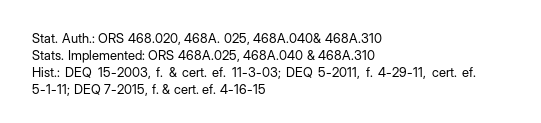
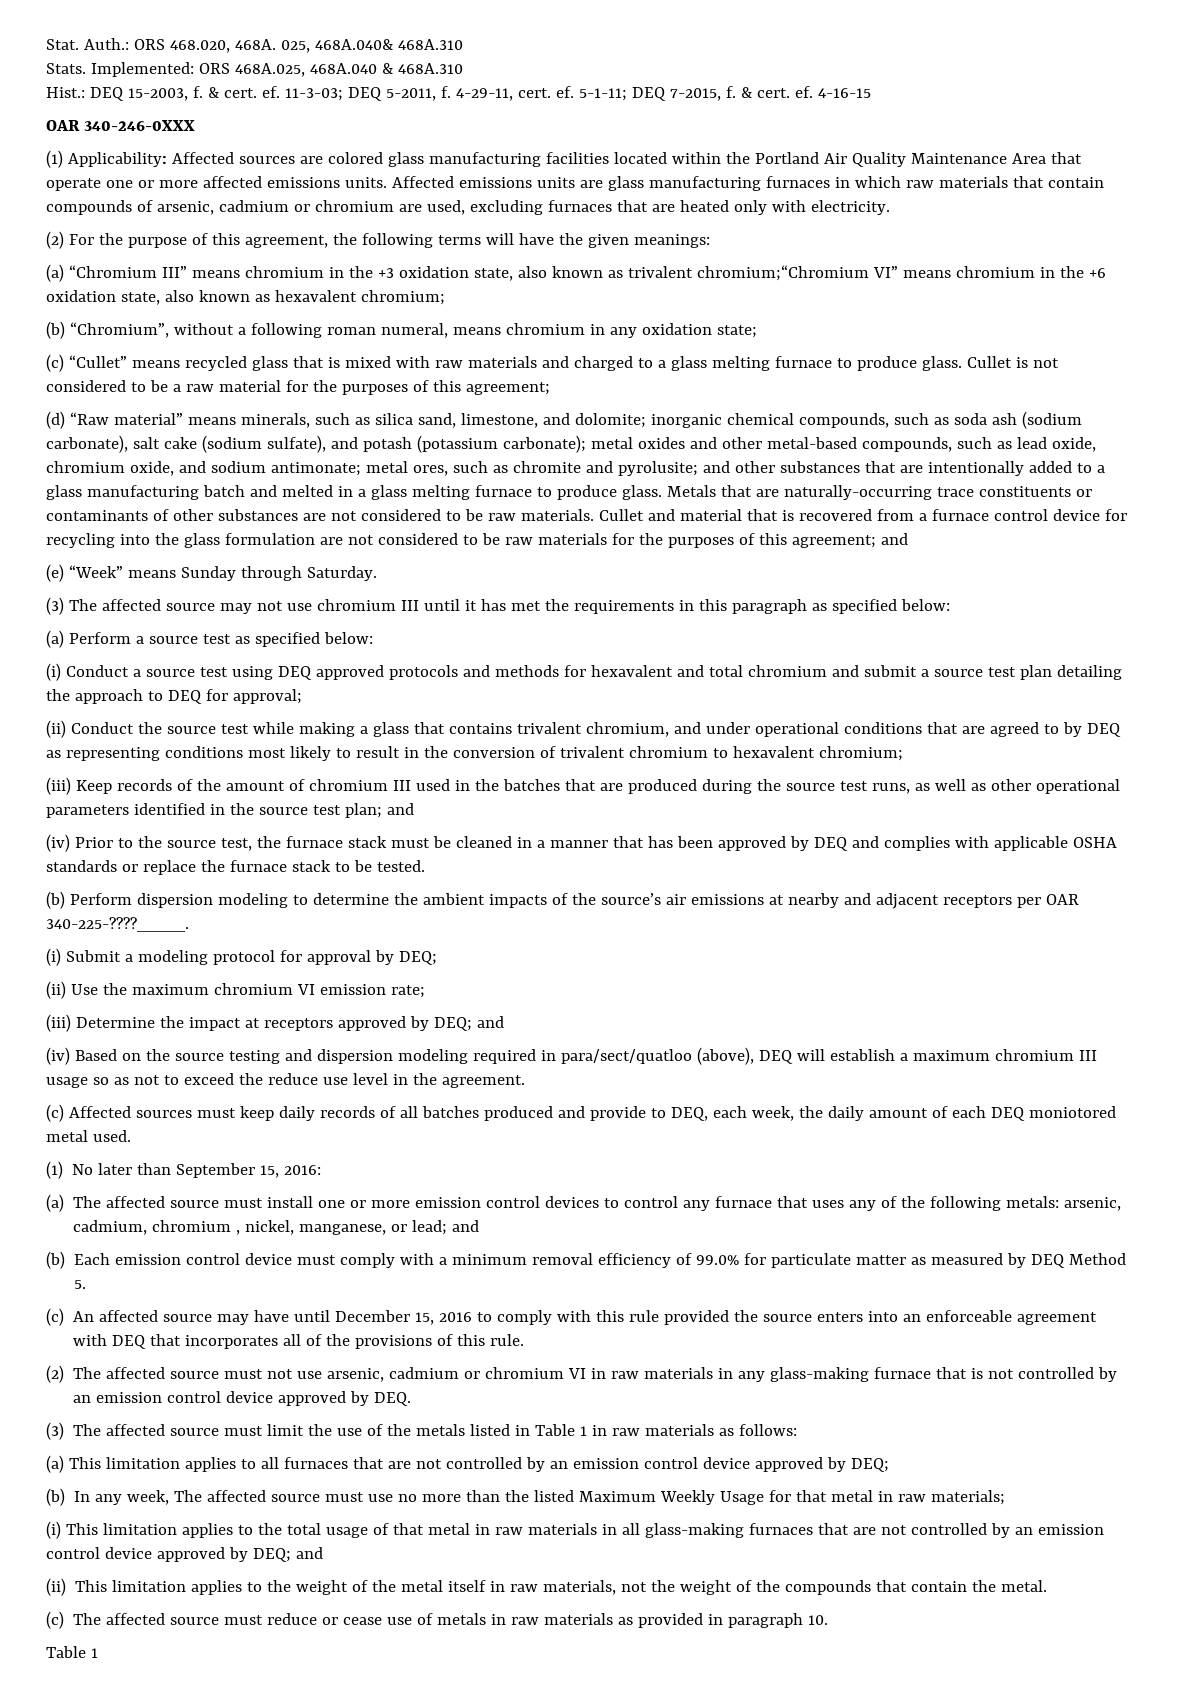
+ OAR 340-246-0XXX
+ (1) Applicability: Affected sources are colored glass manufacturing facilities located within the Portland Air Quality Maintenance Area that operate one or more affected emissions units. Affected emissions units are glass manufacturing furnaces in which raw materials that contain compounds of arsenic, cadmium or chromium are used, excluding furnaces that are heated only with electricity.
+ (2) For the purpose of this agreement, the following terms will have the given meanings:
+ (a) “Chromium III” means chromium in the +3 oxidation state, also known as trivalent chromium;“Chromium VI” means chromium in the +6 oxidation state, also known as hexavalent chromium;
+ (b) “Chromium”, without a following roman numeral, means chromium in any oxidation state;
+ (c) “Cullet” means recycled glass that is mixed with raw materials and charged to a glass melting furnace to produce glass. Cullet is not considered to be a raw material for the purposes of this agreement;
+ (d) “Raw material” means minerals, such as silica sand, limestone, and dolomite; inorganic chemical compounds, such as soda ash (sodium carbonate), salt cake (sodium sulfate), and potash (potassium carbonate); metal oxides and other metal-based compounds, such as lead oxide, chromium oxide, and sodium antimonate; metal ores, such as chromite and pyrolusite; and other substances that are intentionally added to a glass manufacturing batch and melted in a glass melting furnace to produce glass. Metals that are naturally-occurring trace constituents or contaminants of other substances are not considered to be raw materials. Cullet and material that is recovered from a furnace control device for recycling into the glass formulation are not considered to be raw materials for the purposes of this agreement; and
+ (e) “Week” means Sunday through Saturday.
+ (3) The affected source may not use chromium III until it has met the requirements in this paragraph as specified below:
+ (a) Perform a source test as specified below:
+ (i) Conduct a source test using DEQ approved protocols and methods for hexavalent and total chromium and submit a source test plan detailing the approach to DEQ for approval;
+ (ii) Conduct the source test while making a glass that contains trivalent chromium, and under operational conditions that are agreed to by DEQ as representing conditions most likely to result in the conversion of trivalent chromium to hexavalent chromium;
+ (iii) Keep records of the amount of chromium III used in the batches that are produced during the source test runs, as well as other operational parameters identified in the source test plan; and
+ (iv) Prior to the source test, the furnace stack must be cleaned in a manner that has been approved by DEQ and complies with applicable OSHA standards or replace the furnace stack to be tested.
+ (b) Perform dispersion modeling to determine the ambient impacts of the source’s air emissions at nearby and adjacent receptors per OAR 340-225-????____.
+ (i) Submit a modeling protocol for approval by DEQ;
+ (ii) Use the maximum chromium VI emission rate;
+ (iii) Determine the impact at receptors approved by DEQ; and
+ (iv) Based on the source testing and dispersion modeling required in para/sect/quatloo (above), DEQ will establish a maximum chromium III usage so as not to exceed the reduce use level in the agreement.
+ (c) Affected sources must keep daily records of all batches produced and provide to DEQ, each week, the daily amount of each DEQ moniotored metal used.
+ (1) No later than September 15, 2016:
+ (a) The affected source must install one or more emission control devices to control any furnace that uses any of the following metals: arsenic, cadmium, chromium , nickel, manganese, or lead; and
+ (b) Each emission control device must comply with a minimum removal efficiency of 99.0% for particulate matter as measured by DEQ Method 5.
+ (c) An affected source may have until December 15, 2016 to comply with this rule provided the source enters into an enforceable agreement with DEQ that incorporates all of the provisions of this rule.
+ (2) The affected source must not use arsenic, cadmium or chromium VI in raw materials in any glass-making furnace that is not controlled by an emission control device approved by DEQ.
+ (3) The affected source must limit the use of the metals listed in Table 1 in raw materials as follows:
+ (a) This limitation applies to all furnaces that are not controlled by an emission control device approved by DEQ;
+ (b) In any week, The affected source must use no more than the listed Maximum Weekly Usage for that metal in raw materials;
+ (i) This limitation applies to the total usage of that metal in raw materials in all glass-making furnaces that are not controlled by an emission control device approved by DEQ; and
+ (ii) This limitation applies to the weight of the metal itself in raw materials, not the weight of the compounds that contain the metal.
+ (c) The affected source must reduce or cease use of metals in raw materials as provided in paragraph 10.
+ Table 1

